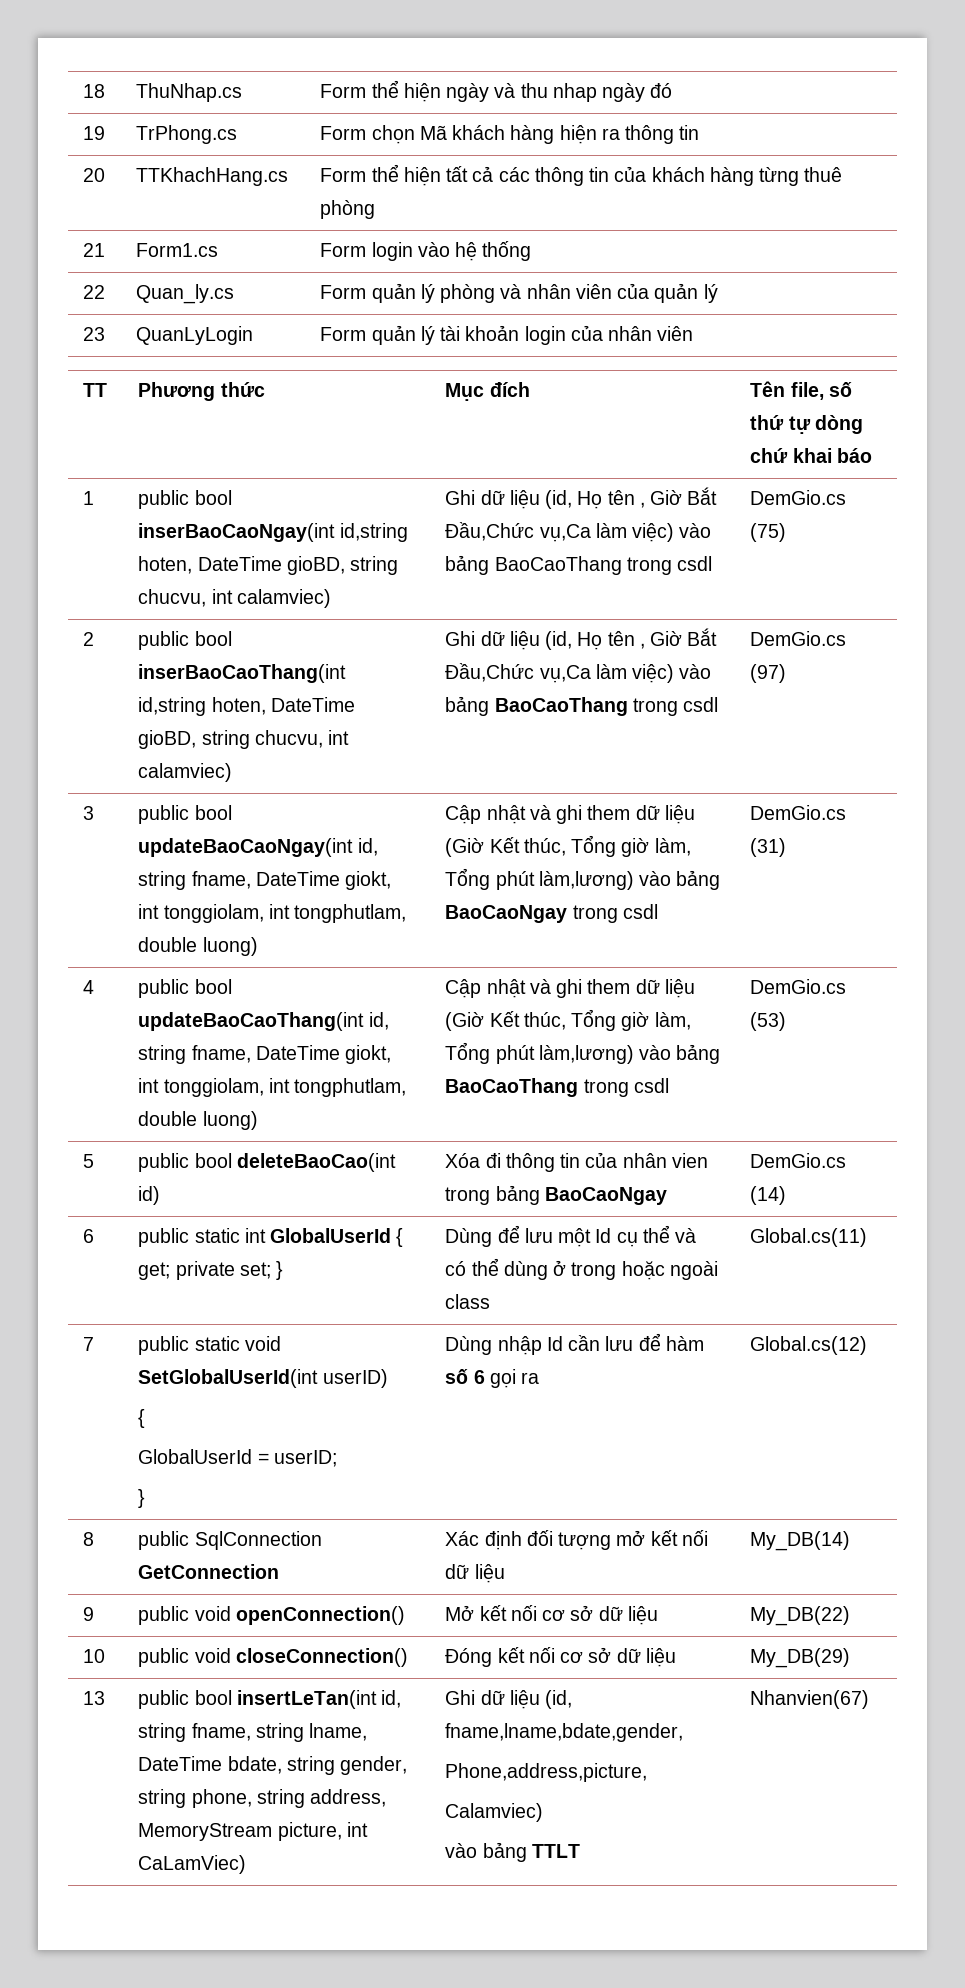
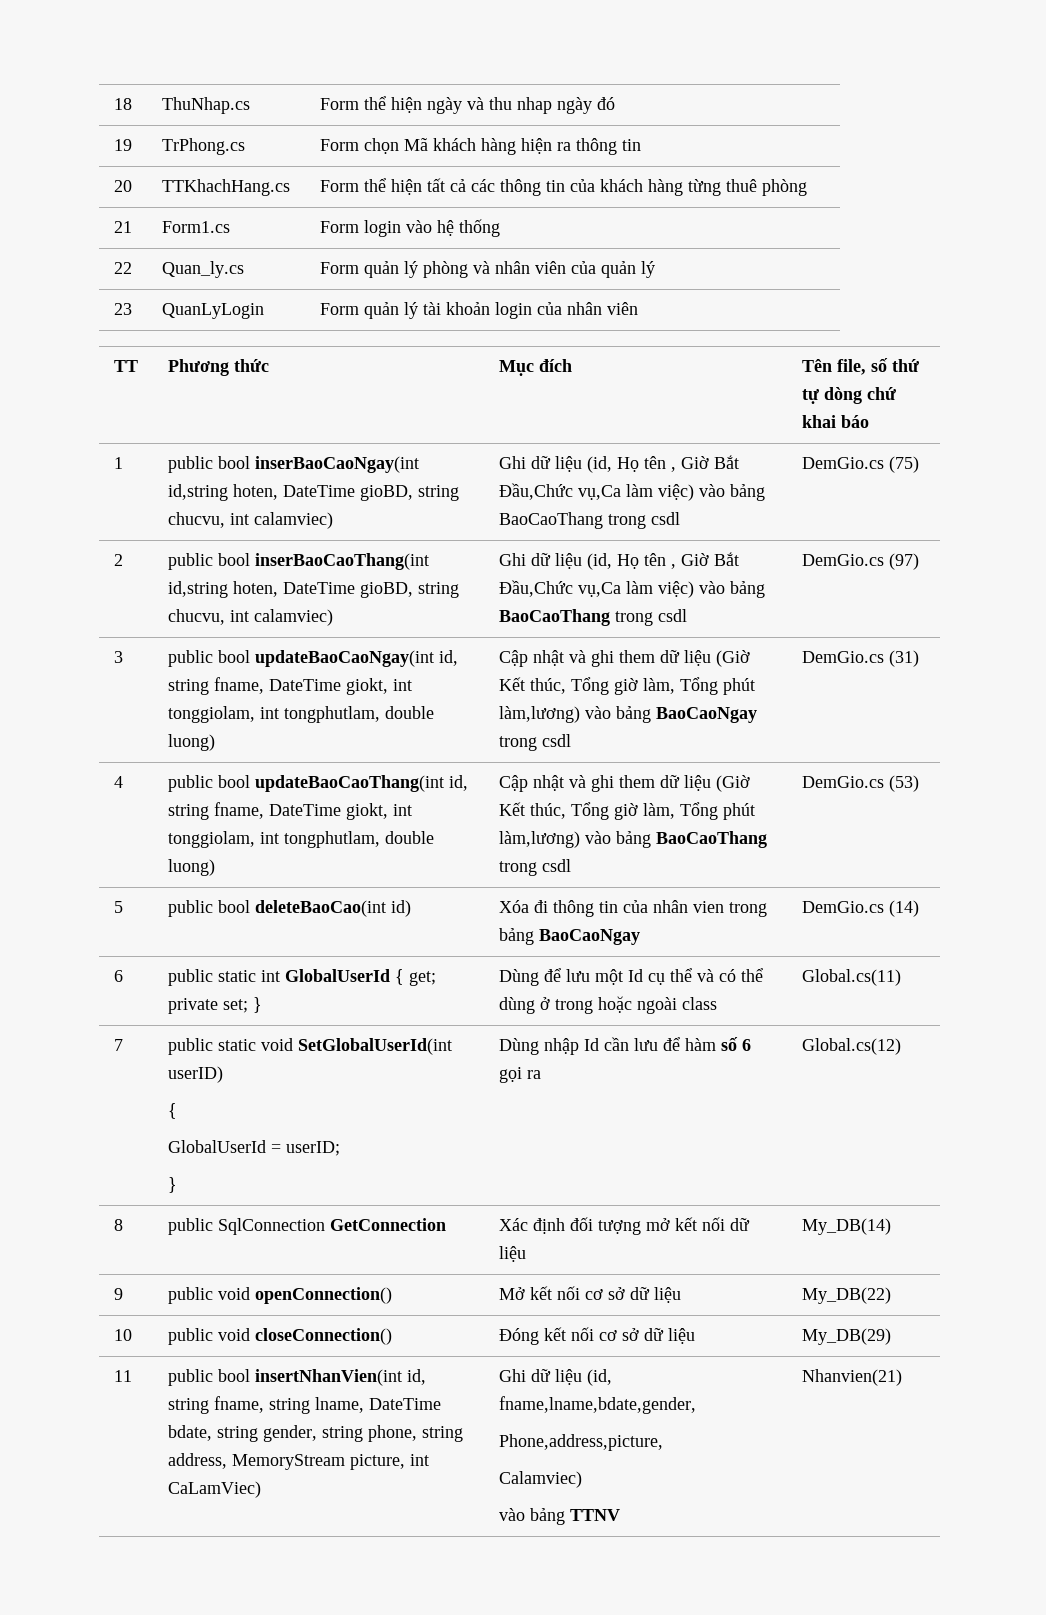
- 13 | public bool insertLeTan(int id, string fname, string lname, DateTime bdate, string gender, string phone, string address, MemoryStream picture, int CaLamViec) | Ghi dữ liệu (id, fname,lname,bdate,gender,
+ 11 | public bool insertNhanVien(int id, string fname, string lname, DateTime bdate, string gender, string phone, string address, MemoryStream picture, int CaLamViec) | Ghi dữ liệu (id, fname,lname,bdate,gender,
  Phone,address,picture,
  Calamviec)
- vào bảng TTLT | Nhanvien(67)
+ vào bảng TTNV | Nhanvien(21)

